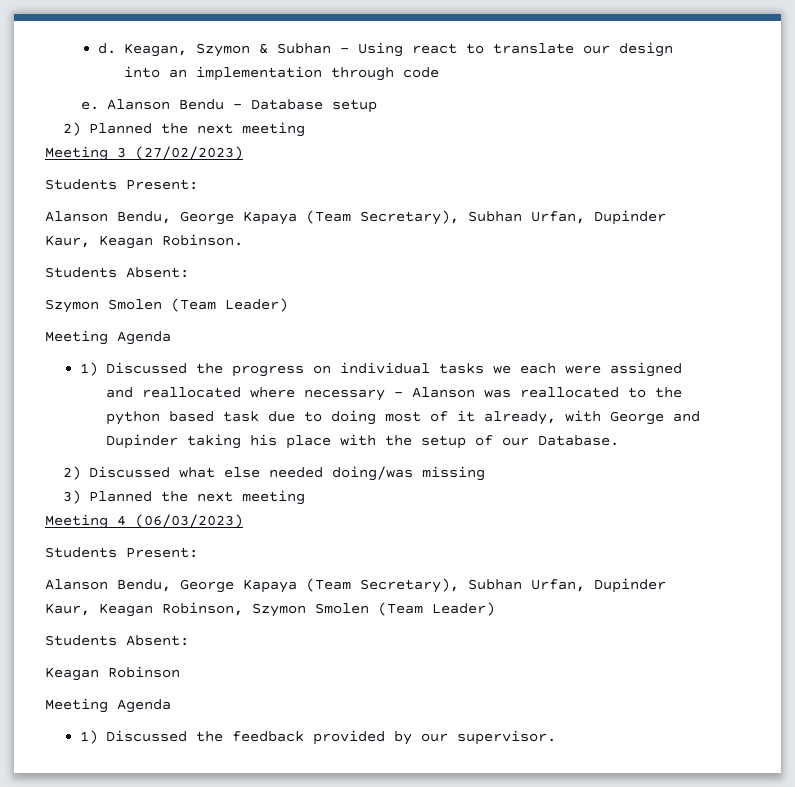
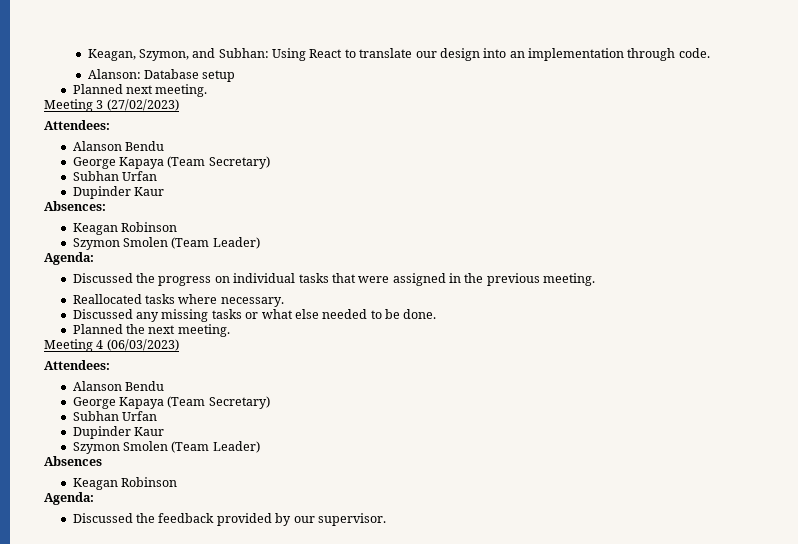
- d. Keagan, Szymon & Subhan – Using react to translate our design into an implementation through code
- e. Alanson Bendu – Database setup
- 2) Planned the next meeting
+ Keagan, Szymon, and Subhan: Using React to translate our design into an implementation through code.
+ Alanson: Database setup
+ Planned next meeting.
  Meeting 3 (27/02/2023)
- Students Present:
- Alanson Bendu, George Kapaya (Team Secretary), Subhan Urfan, Dupinder Kaur, Keagan Robinson.
- Students Absent:
+ Attendees:
+ Alanson Bendu
+ George Kapaya (Team Secretary)
+ Subhan Urfan
+ Dupinder Kaur
+ Absences:
+ Keagan Robinson
  Szymon Smolen (Team Leader)
- Meeting Agenda
- 1) Discussed the progress on individual tasks we each were assigned and reallocated where necessary – Alanson was reallocated to the python based task due to doing most of it already, with George and Dupinder taking his place with the setup of our Database.
- 2) Discussed what else needed doing/was missing
- 3) Planned the next meeting
+ Agenda:
+ Discussed the progress on individual tasks that were assigned in the previous meeting.
+ Reallocated tasks where necessary.
+ Discussed any missing tasks or what else needed to be done.
+ Planned the next meeting.
  Meeting 4 (06/03/2023)
- Students Present:
- Alanson Bendu, George Kapaya (Team Secretary), Subhan Urfan, Dupinder Kaur, Keagan Robinson, Szymon Smolen (Team Leader)
- Students Absent:
+ Attendees:
+ Alanson Bendu
+ George Kapaya (Team Secretary)
+ Subhan Urfan
+ Dupinder Kaur
+ Szymon Smolen (Team Leader)
+ Absences
  Keagan Robinson
- Meeting Agenda
- 1) Discussed the feedback provided by our supervisor.
+ Agenda:
+ Discussed the feedback provided by our supervisor.

